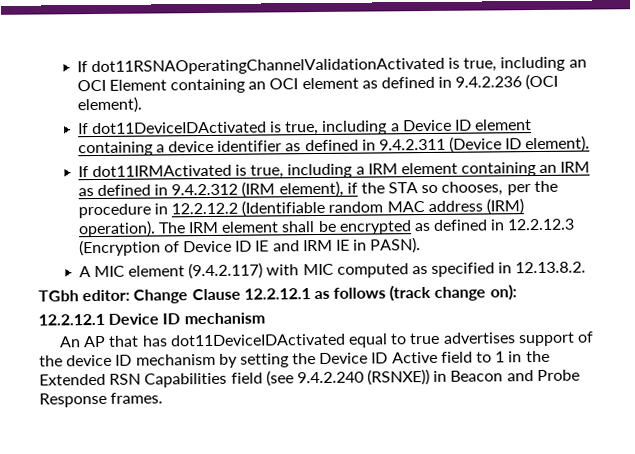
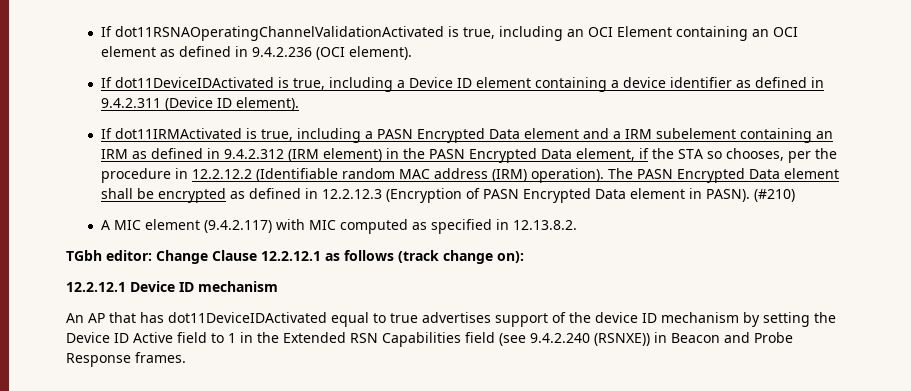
- If dot11IRMActivated is true, including a IRM element containing an IRM as defined in 9.4.2.312 (IRM element), if the STA so chooses, per the procedure in 12.2.12.2 (Identifiable random MAC address (IRM) operation).
+ If dot11IRMActivated is true, including a PASN Encrypted Data element and a IRM subelement containing an IRM as defined in 9.4.2.312 (IRM element) in the PASN Encrypted Data element, if the STA so chooses, per the procedure in 12.2.12.2 (Identifiable random MAC address (IRM) operation).
- The IRM element shall be encrypted as defined in 12.2.12.3 (Encryption of Device ID IE and IRM IE in PASN).
+ The PASN Encrypted Data element shall be encrypted as defined in 12.2.12.3 (Encryption of PASN Encrypted Data element in PASN). (#210)

